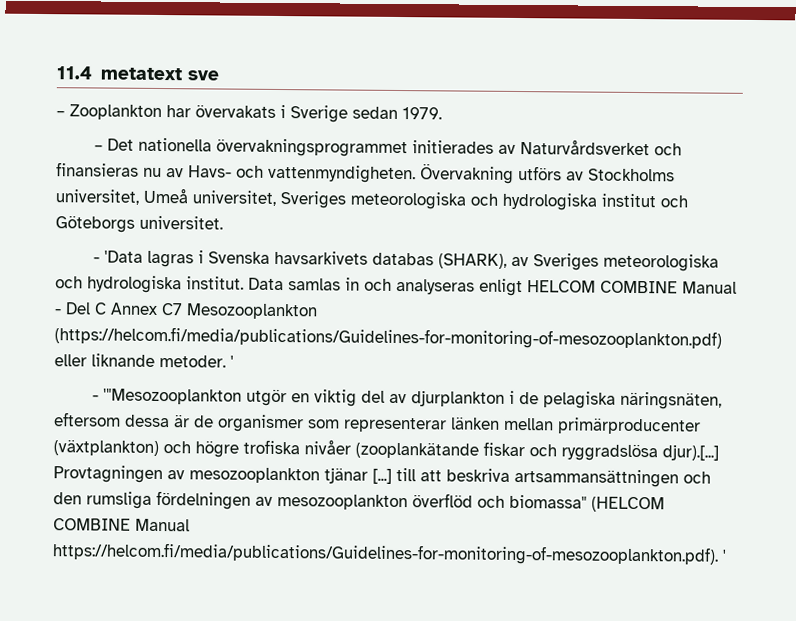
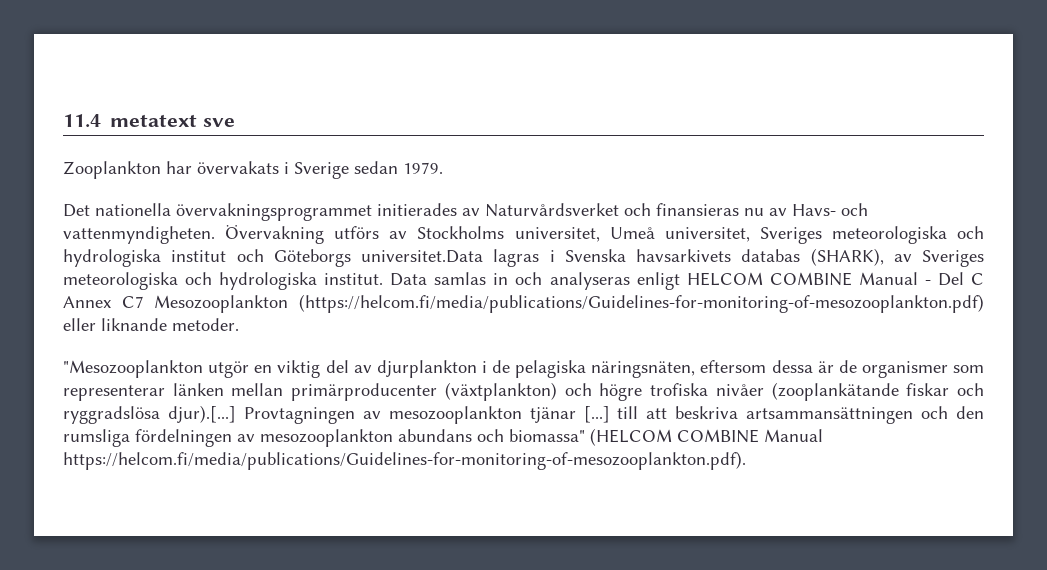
- – Zooplankton har övervakats i Sverige sedan 1979.
+ Zooplankton har övervakats i Sverige sedan 1979.
- – Det nationella övervakningsprogrammet initierades av Naturvårdsverket och finansieras nu av Havs- och vattenmyndigheten.
+ Det nationella övervakningsprogrammet initierades av Naturvårdsverket och finansieras nu av Havs- och vattenmyndigheten.
- Övervakning utförs av Stockholms universitet, Umeå universitet, Sveriges meteorologiska och hydrologiska institut och Göteborgs universitet.
- - 'Data lagras i Svenska havsarkivets databas (SHARK), av Sveriges meteorologiska och hydrologiska institut.
+ Övervakning utförs av Stockholms universitet, Umeå universitet, Sveriges meteorologiska och hydrologiska institut och Göteborgs universitet.Data lagras i Svenska havsarkivets databas (SHARK), av Sveriges meteorologiska och hydrologiska institut.
- Data samlas in och analyseras enligt HELCOM COMBINE Manual - Del C Annex C7 Mesozooplankton (https://helcom.fi/media/publications/Guidelines-for-monitoring-of-mesozooplankton.pdf) eller liknande metoder. '
- - '"Mesozooplankton utgör en viktig del av djurplankton i de pelagiska näringsnäten, eftersom dessa är de organismer som representerar länken mellan primärproducenter (växtplankton) och högre trofiska nivåer (zooplankätande fiskar och ryggradslösa djur).[...]
+ Data samlas in och analyseras enligt HELCOM COMBINE Manual - Del C Annex C7 Mesozooplankton (https://helcom.fi/media/publications/Guidelines-for-monitoring-of-mesozooplankton.pdf) eller liknande metoder.
+ "Mesozooplankton utgör en viktig del av djurplankton i de pelagiska näringsnäten, eftersom dessa är de organismer som representerar länken mellan primärproducenter (växtplankton) och högre trofiska nivåer (zooplankätande fiskar och ryggradslösa djur).[...]
- Provtagningen av mesozooplankton tjänar [...] till att beskriva artsammansättningen och den rumsliga fördelningen av mesozooplankton överflöd och biomassa" (HELCOM COMBINE Manual https://helcom.fi/media/publications/Guidelines-for-monitoring-of-mesozooplankton.pdf). '
+ Provtagningen av mesozooplankton tjänar [...] till att beskriva artsammansättningen och den rumsliga fördelningen av mesozooplankton abundans och biomassa" (HELCOM COMBINE Manual https://helcom.fi/media/publications/Guidelines-for-monitoring-of-mesozooplankton.pdf).

